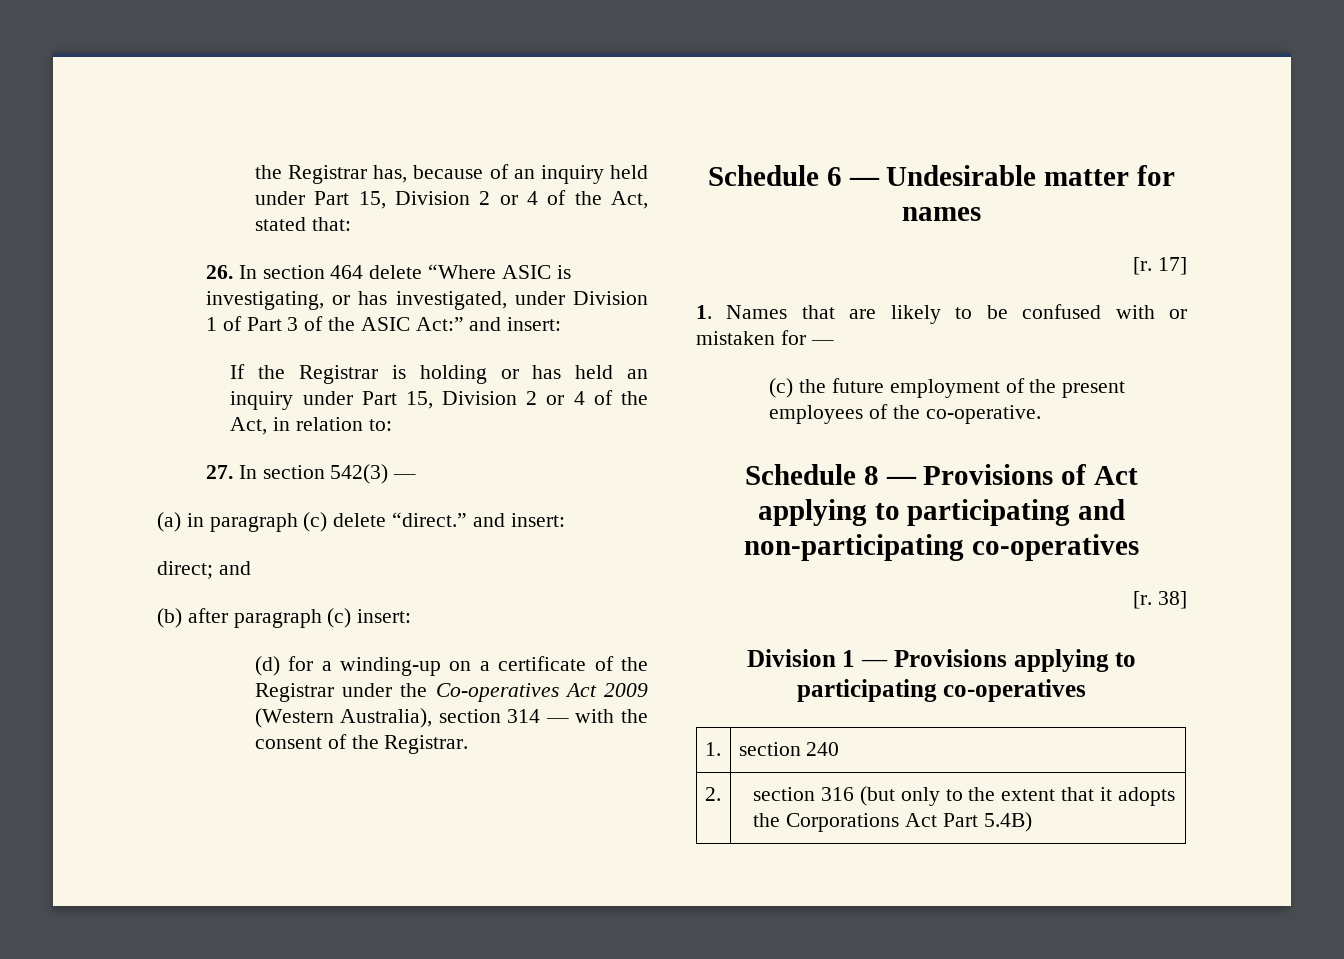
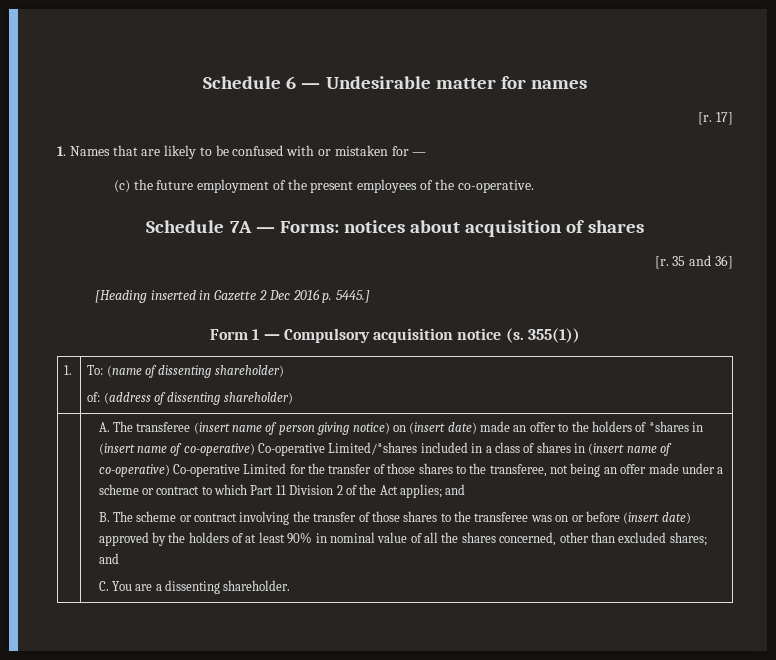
- the Registrar has, because of an inquiry held under Part 15, Division 2 or 4 of the Act, stated that:
- 26. In section 464 delete “Where ASIC is investigating, or has investigated, under Division 1 of Part 3 of the ASIC Act:” and insert:
- If the Registrar is holding or has held an inquiry under Part 15, Division 2 or 4 of the Act, in relation to:
- 27. In section 542(3) —
- (a) in paragraph (c) delete “direct.” and insert:
- direct; and
- (b) after paragraph (c) insert:
- (d) for a winding-up on a certificate of the Registrar under the Co-operatives Act 2009 (Western Australia), section 314 — with the consent of the Registrar.
- Schedule 8 — Provisions of Act applying to participating and non-participating co-operatives
- [r. 38]
- Division 1 — Provisions applying to participating co-operatives
- 1. | section 240
- 2. | section 316 (but only to the extent that it adopts the Corporations Act Part 5.4B)
+ Schedule 7A — Forms: notices about acquisition of shares
+ [r. 35 and 36]
+ [Heading inserted in Gazette 2 Dec 2016 p. 5445.]
+ Form 1 — Compulsory acquisition notice (s. 355(1))
+ 1. | To: (name of dissenting shareholder)
+ of: (address of dissenting shareholder)
+ | A. The transferee (insert name of person giving notice) on (insert date) made an offer to the holders of *shares in (insert name of co-operative) Co-operative Limited/*shares included in a class of shares in (insert name of co-operative) Co-operative Limited for the transfer of those shares to the transferee, not being an offer made under a scheme or contract to which Part 11 Division 2 of the Act applies; and
+ B. The scheme or contract involving the transfer of those shares to the transferee was on or before (insert date) approved by the holders of at least 90% in nominal value of all the shares concerned, other than excluded shares; and
+ C. You are a dissenting shareholder.

